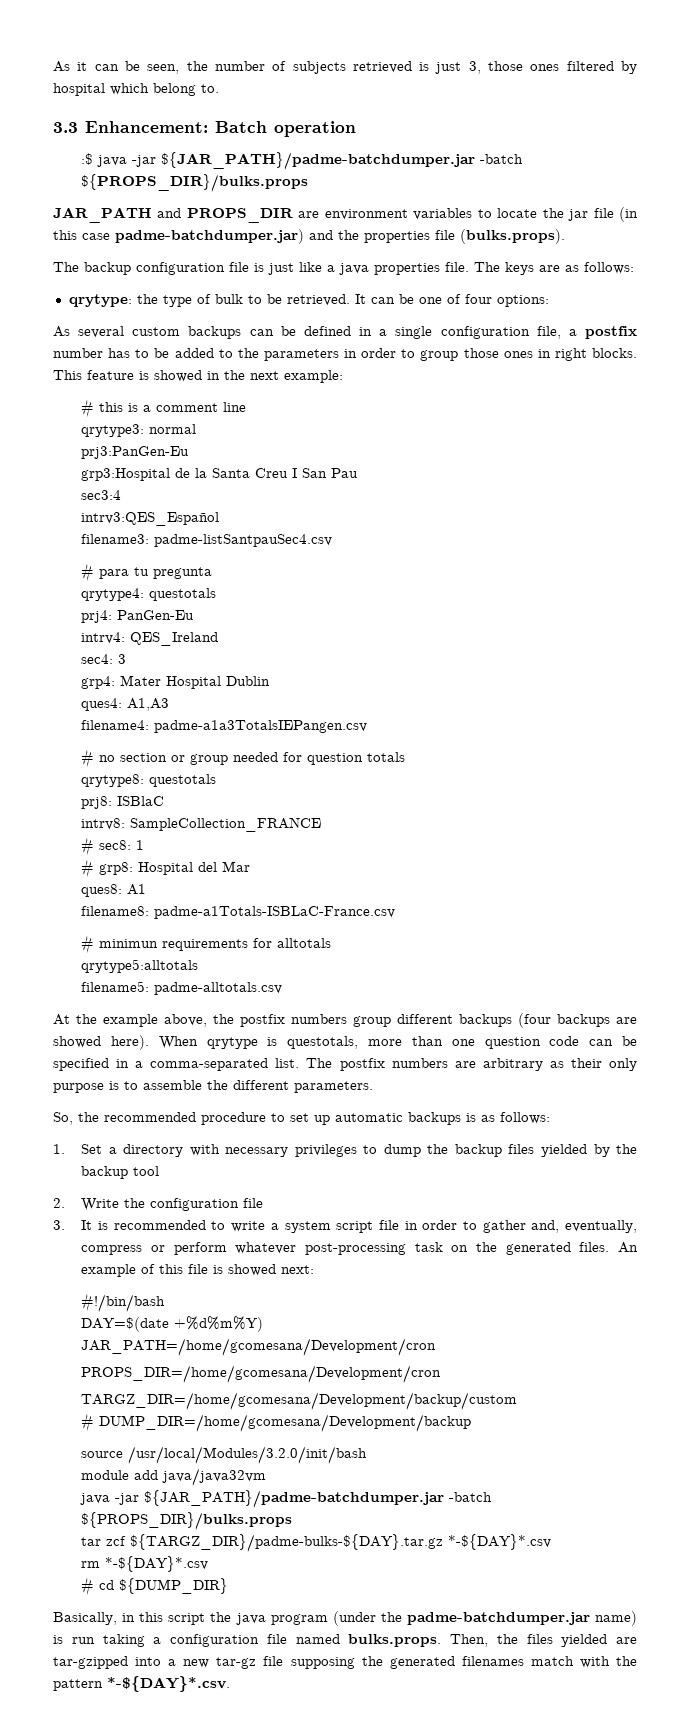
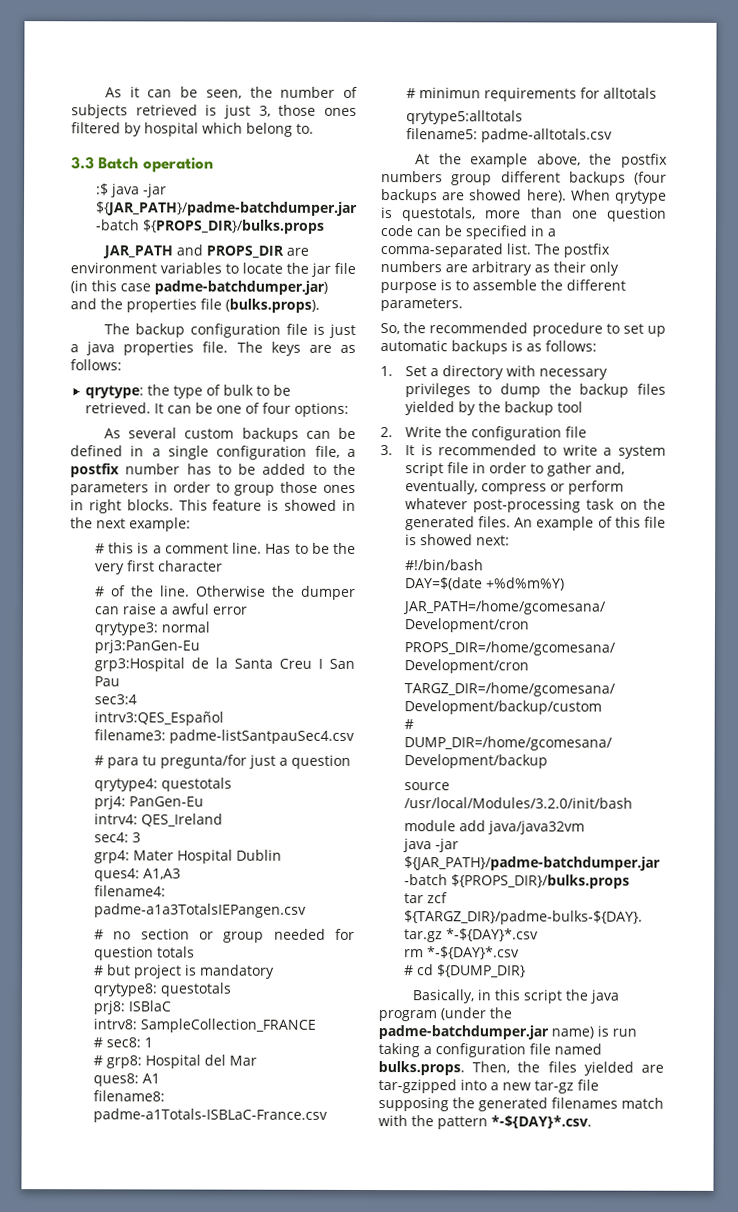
- 3.3 Enhancement: Batch operation
+ 3.3 Batch operation
- The backup configuration file is just like a java properties file.
+ The backup configuration file is just a java properties file.
- # this is a comment line
+ # this is a comment line. Has to be the very first character
+ # of the line. Otherwise the dumper can raise a awful error
- # para tu pregunta
+ # para tu pregunta/for just a question
+ # but project is mandatory

